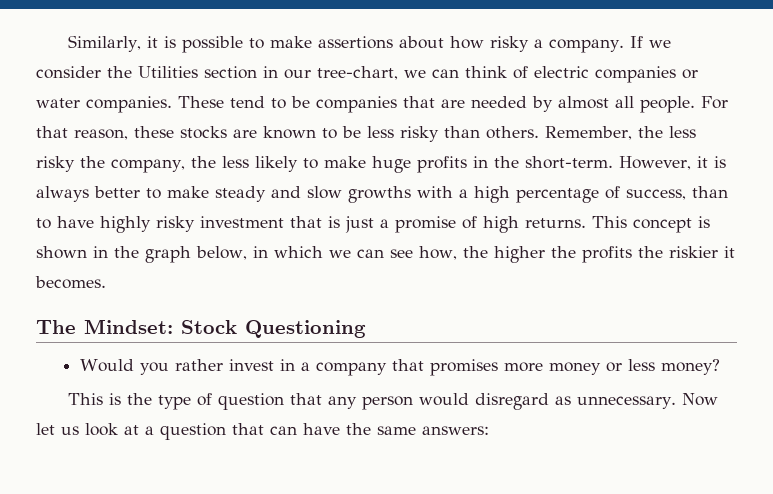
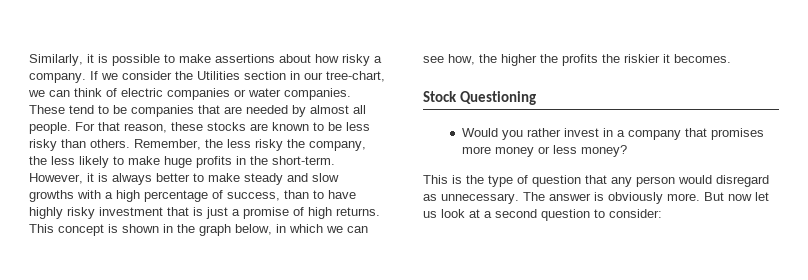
- The Mindset: Stock Questioning
+ Stock Questioning
- Now let us look at a question that can have the same answers:
+ The answer is obviously more. But now let us look at a second question to consider:

